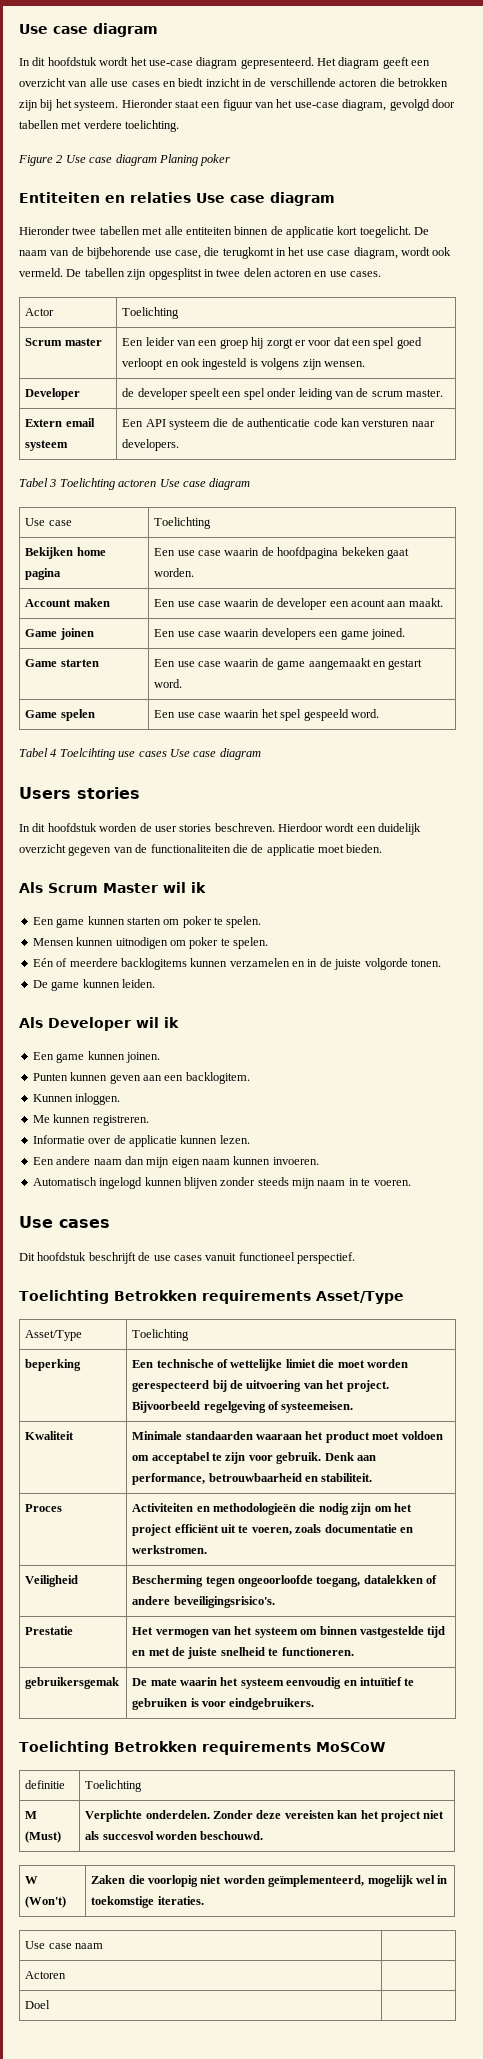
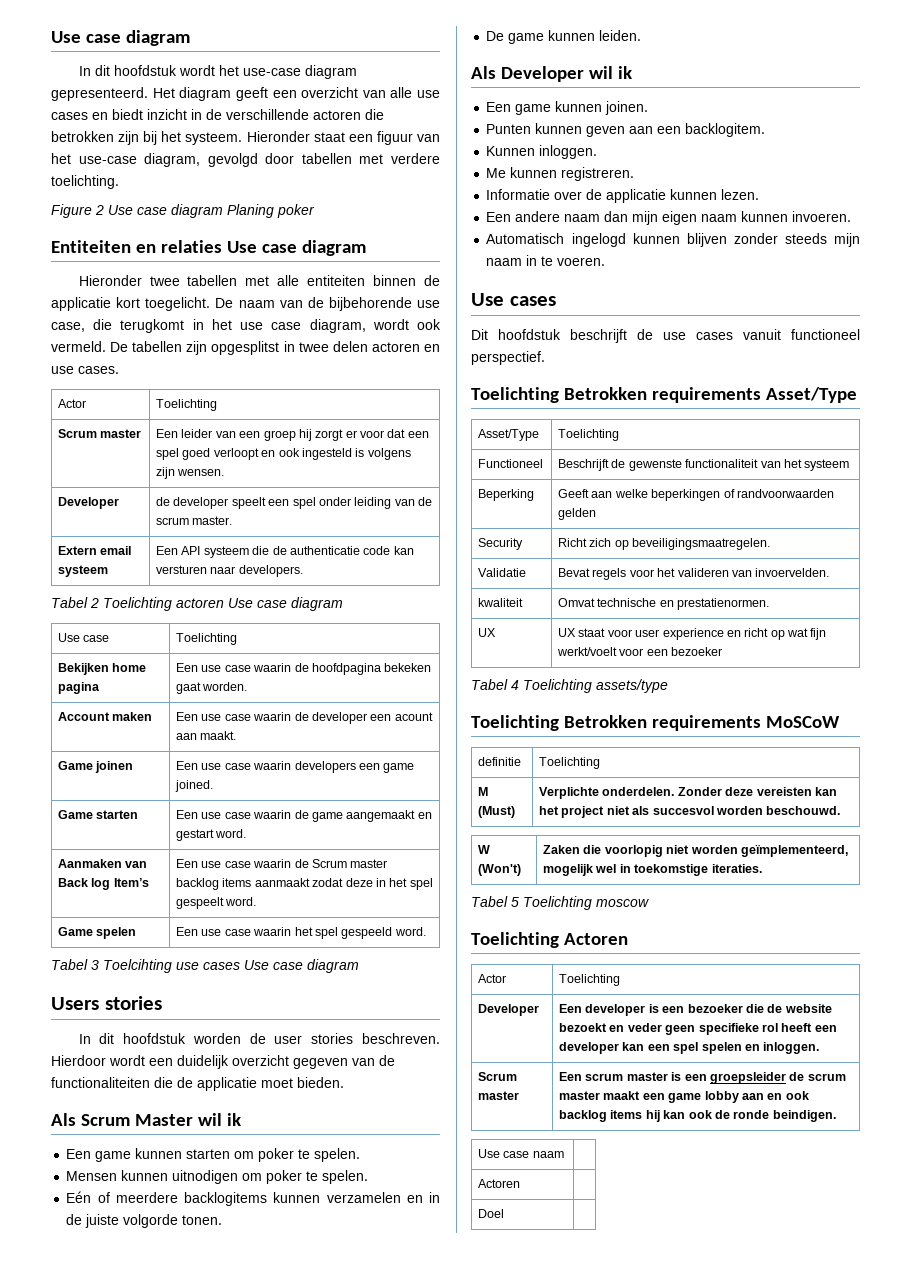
- Tabel 3 Toelichting actoren Use case diagram
+ Tabel 2 Toelichting actoren Use case diagram
+ Aanmaken van Back log Item’s | Een use case waarin de Scrum master backlog items aanmaakt zodat deze in het spel gespeelt word.
- Tabel 4 Toelcihting use cases Use case diagram
+ Tabel 3 Toelcihting use cases Use case diagram
- beperking | Een technische of wettelijke limiet die moet worden gerespecteerd bij de uitvoering van het project. Bijvoorbeeld regelgeving of systeemeisen.
- Kwaliteit | Minimale standaarden waaraan het product moet voldoen om acceptabel te zijn voor gebruik. Denk aan performance, betrouwbaarheid en stabiliteit.
- Proces | Activiteiten en methodologieën die nodig zijn om het project efficiënt uit te voeren, zoals documentatie en werkstromen.
- Veiligheid | Bescherming tegen ongeoorloofde toegang, datalekken of andere beveiligingsrisico's.
- Prestatie | Het vermogen van het systeem om binnen vastgestelde tijd en met de juiste snelheid te functioneren.
- gebruikersgemak | De mate waarin het systeem eenvoudig en intuïtief te gebruiken is voor eindgebruikers.
+ Functioneel | Beschrijft de gewenste functionaliteit van het systeem
+ Beperking | Geeft aan welke beperkingen of randvoorwaarden gelden
+ Security | Richt zich op beveiligingsmaatregelen.
+ Validatie | Bevat regels voor het valideren van invoervelden.
+ kwaliteit | Omvat technische en prestatienormen.
+ UX | UX staat voor user experience en richt op wat fijn werkt/voelt voor een bezoeker
+ Tabel 4 Toelichting assets/type
+ Tabel 5 Toelichting moscow
+ Toelichting Actoren
+ Actor | Toelichting
+ Developer | Een developer is een bezoeker die de website bezoekt en veder geen specifieke rol heeft een developer kan een spel spelen en inloggen.
+ Scrum master | Een scrum master is een groepsleider de scrum master maakt een game lobby aan en ook backlog items hij kan ook de ronde beindigen.

